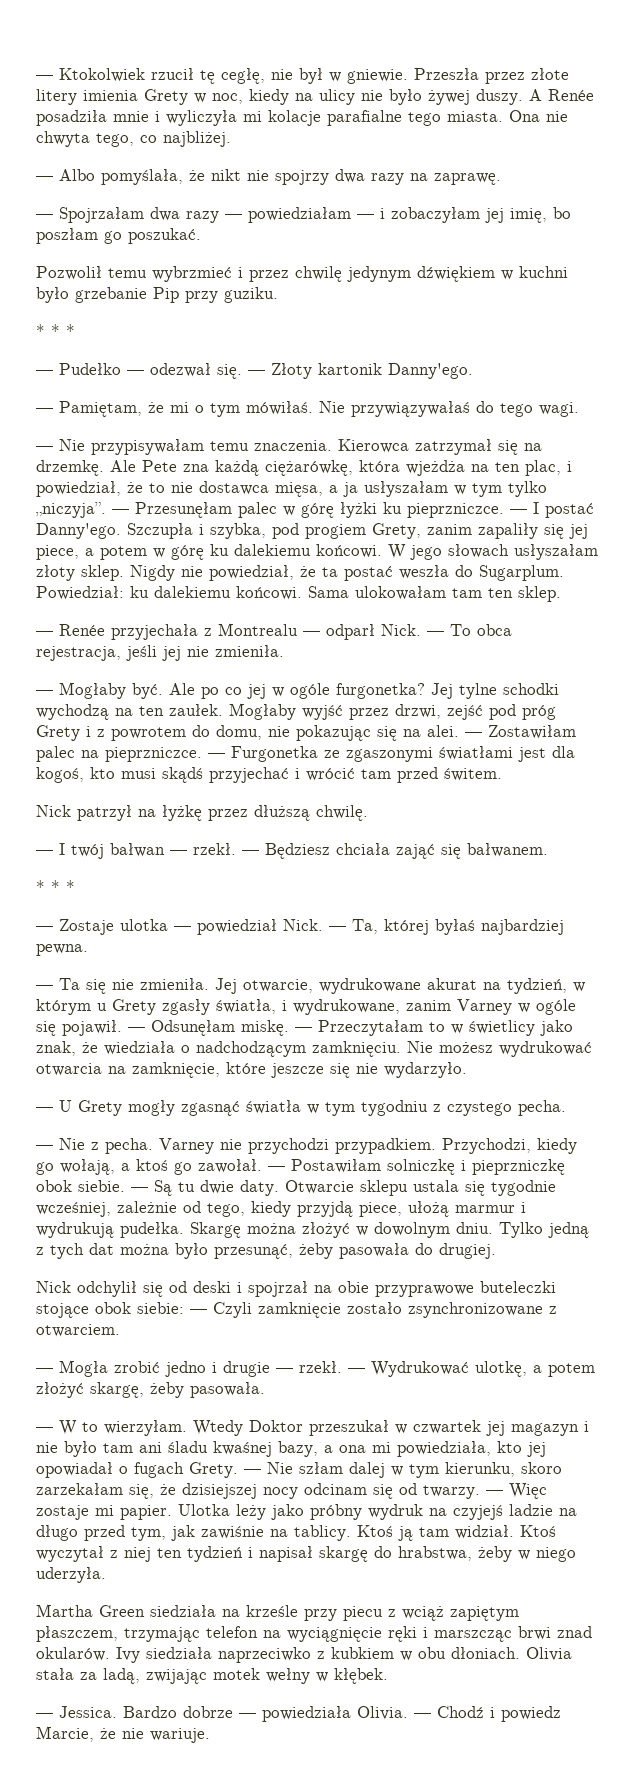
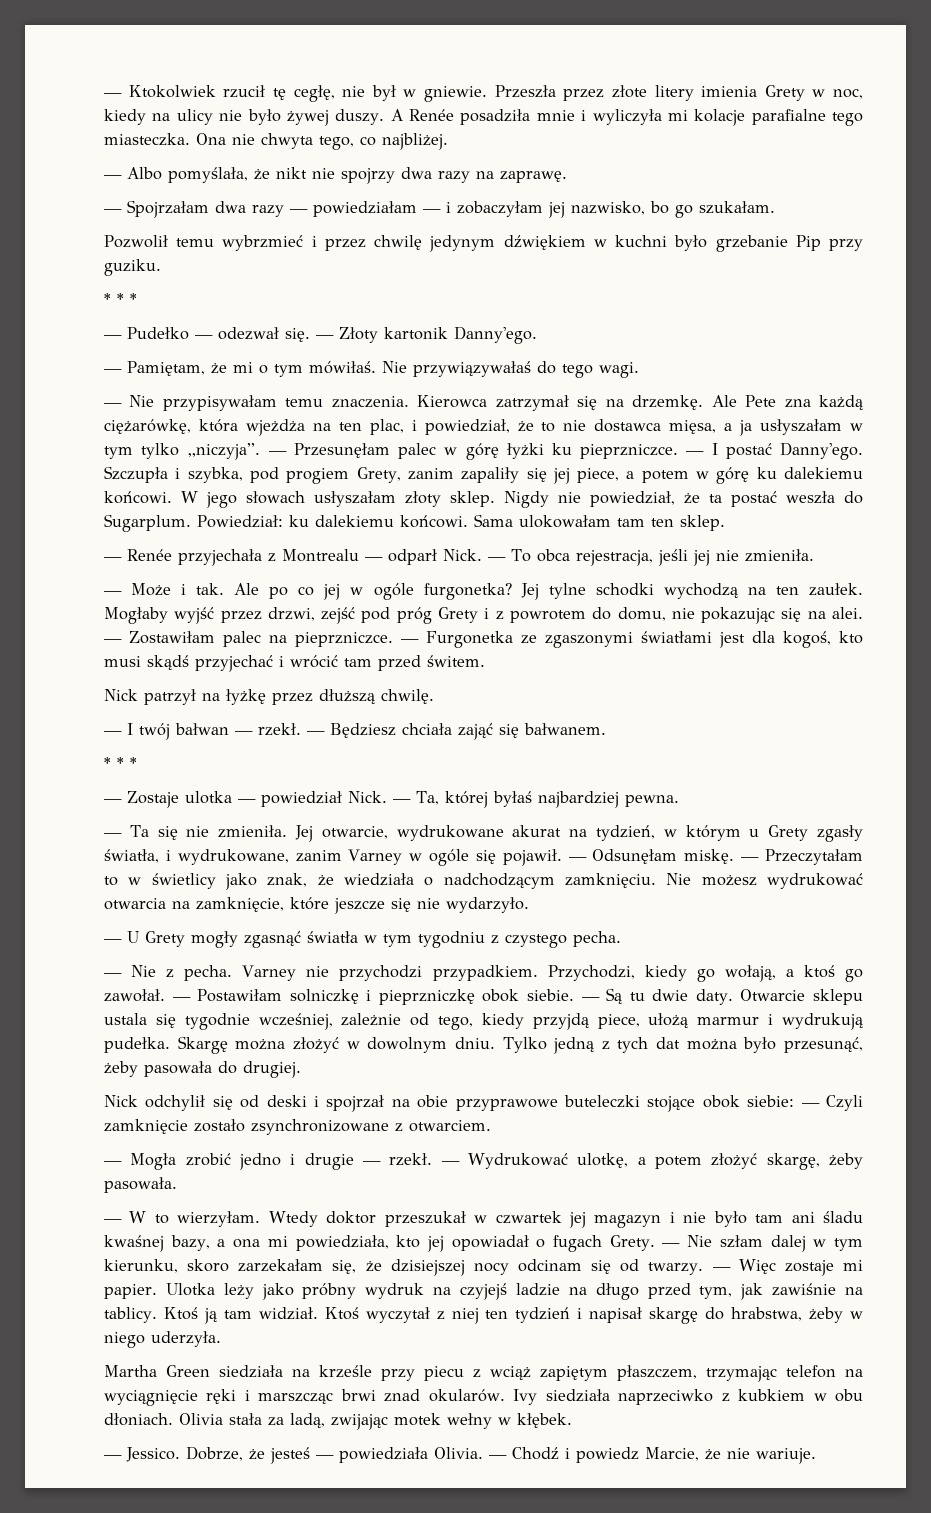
- A Renée posadziła mnie i wyliczyła mi kolacje parafialne tego miasta.
+ A Renée posadziła mnie i wyliczyła mi kolacje parafialne tego miasteczka.
- — Spojrzałam dwa razy — powiedziałam — i zobaczyłam jej imię, bo poszłam go poszukać.
+ — Spojrzałam dwa razy — powiedziałam — i zobaczyłam jej nazwisko, bo go szukałam.
- — Mogłaby być.
+ — Może i tak.
- Wtedy Doktor przeszukał w czwartek jej magazyn i nie było tam ani śladu kwaśnej bazy, a ona mi powiedziała, kto jej opowiadał o fugach Grety.
+ Wtedy doktor przeszukał w czwartek jej magazyn i nie było tam ani śladu kwaśnej bazy, a ona mi powiedziała, kto jej opowiadał o fugach Grety.
- — Jessica. Bardzo dobrze — powiedziała Olivia.
+ — Jessico. Dobrze, że jesteś — powiedziała Olivia.

